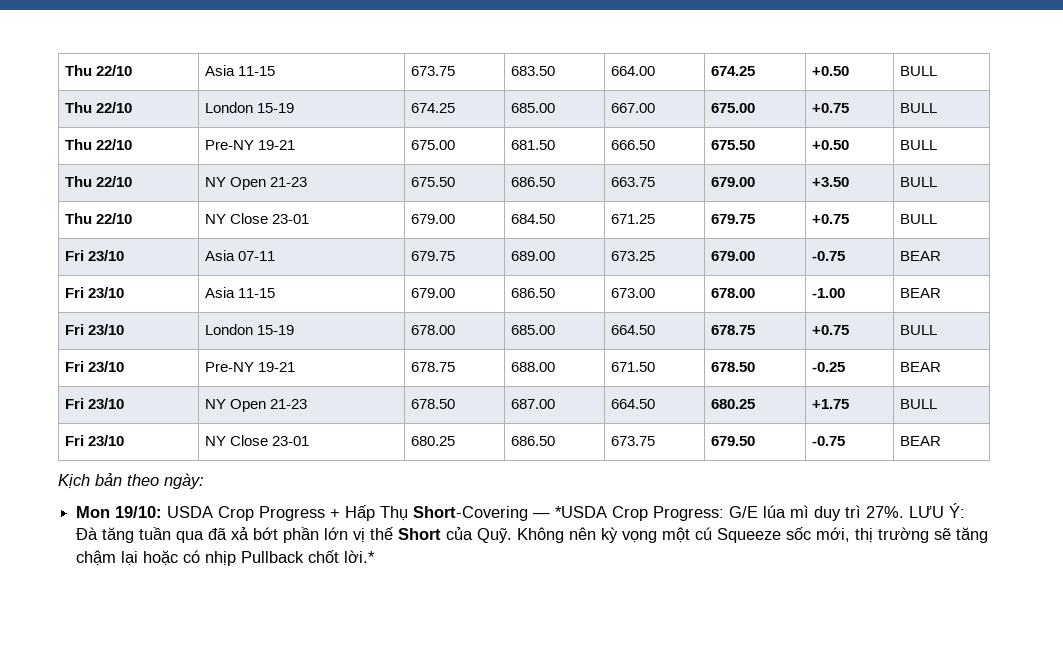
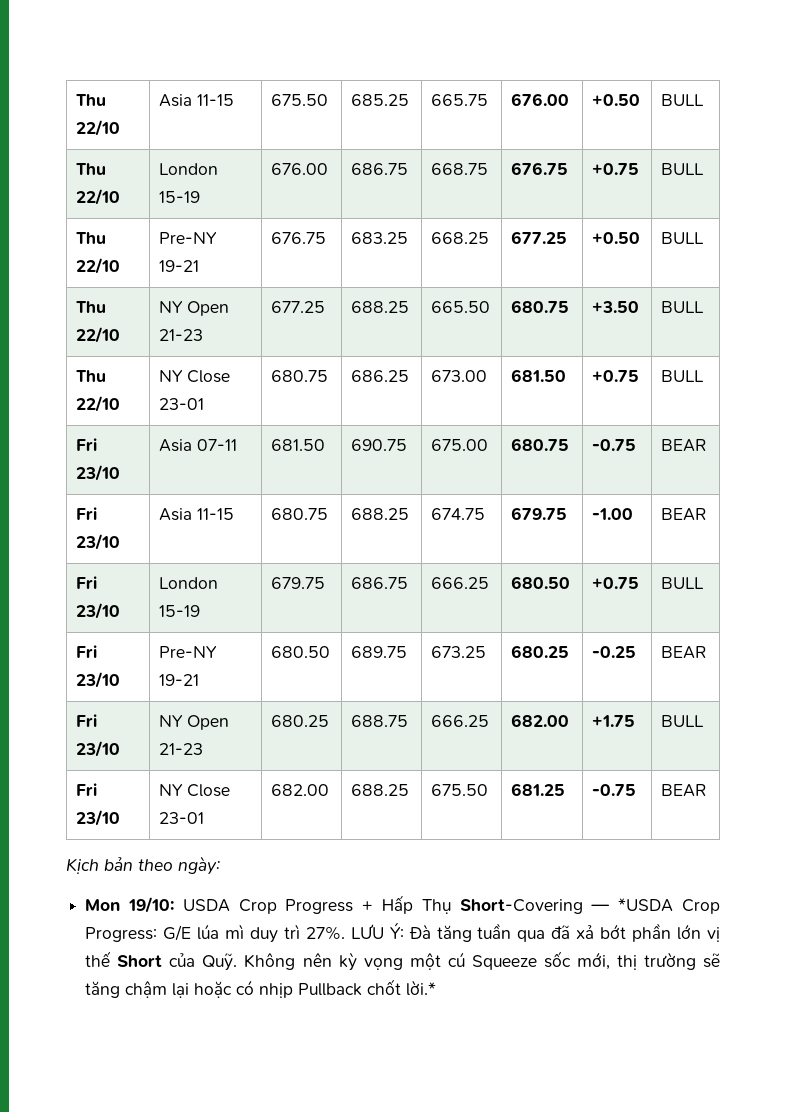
- Thu 22/10 | Asia 11-15 | 673.75 | 683.50 | 664.00 | 674.25 | +0.50 | BULL
+ Thu 22/10 | Asia 11-15 | 675.50 | 685.25 | 665.75 | 676.00 | +0.50 | BULL
- Thu 22/10 | London 15-19 | 674.25 | 685.00 | 667.00 | 675.00 | +0.75 | BULL
+ Thu 22/10 | London 15-19 | 676.00 | 686.75 | 668.75 | 676.75 | +0.75 | BULL
- Thu 22/10 | Pre-NY 19-21 | 675.00 | 681.50 | 666.50 | 675.50 | +0.50 | BULL
+ Thu 22/10 | Pre-NY 19-21 | 676.75 | 683.25 | 668.25 | 677.25 | +0.50 | BULL
- Thu 22/10 | NY Open 21-23 | 675.50 | 686.50 | 663.75 | 679.00 | +3.50 | BULL
+ Thu 22/10 | NY Open 21-23 | 677.25 | 688.25 | 665.50 | 680.75 | +3.50 | BULL
- Thu 22/10 | NY Close 23-01 | 679.00 | 684.50 | 671.25 | 679.75 | +0.75 | BULL
+ Thu 22/10 | NY Close 23-01 | 680.75 | 686.25 | 673.00 | 681.50 | +0.75 | BULL
- Fri 23/10 | Asia 07-11 | 679.75 | 689.00 | 673.25 | 679.00 | -0.75 | BEAR
+ Fri 23/10 | Asia 07-11 | 681.50 | 690.75 | 675.00 | 680.75 | -0.75 | BEAR
- Fri 23/10 | Asia 11-15 | 679.00 | 686.50 | 673.00 | 678.00 | -1.00 | BEAR
+ Fri 23/10 | Asia 11-15 | 680.75 | 688.25 | 674.75 | 679.75 | -1.00 | BEAR
- Fri 23/10 | London 15-19 | 678.00 | 685.00 | 664.50 | 678.75 | +0.75 | BULL
+ Fri 23/10 | London 15-19 | 679.75 | 686.75 | 666.25 | 680.50 | +0.75 | BULL
- Fri 23/10 | Pre-NY 19-21 | 678.75 | 688.00 | 671.50 | 678.50 | -0.25 | BEAR
+ Fri 23/10 | Pre-NY 19-21 | 680.50 | 689.75 | 673.25 | 680.25 | -0.25 | BEAR
- Fri 23/10 | NY Open 21-23 | 678.50 | 687.00 | 664.50 | 680.25 | +1.75 | BULL
+ Fri 23/10 | NY Open 21-23 | 680.25 | 688.75 | 666.25 | 682.00 | +1.75 | BULL
- Fri 23/10 | NY Close 23-01 | 680.25 | 686.50 | 673.75 | 679.50 | -0.75 | BEAR
+ Fri 23/10 | NY Close 23-01 | 682.00 | 688.25 | 675.50 | 681.25 | -0.75 | BEAR

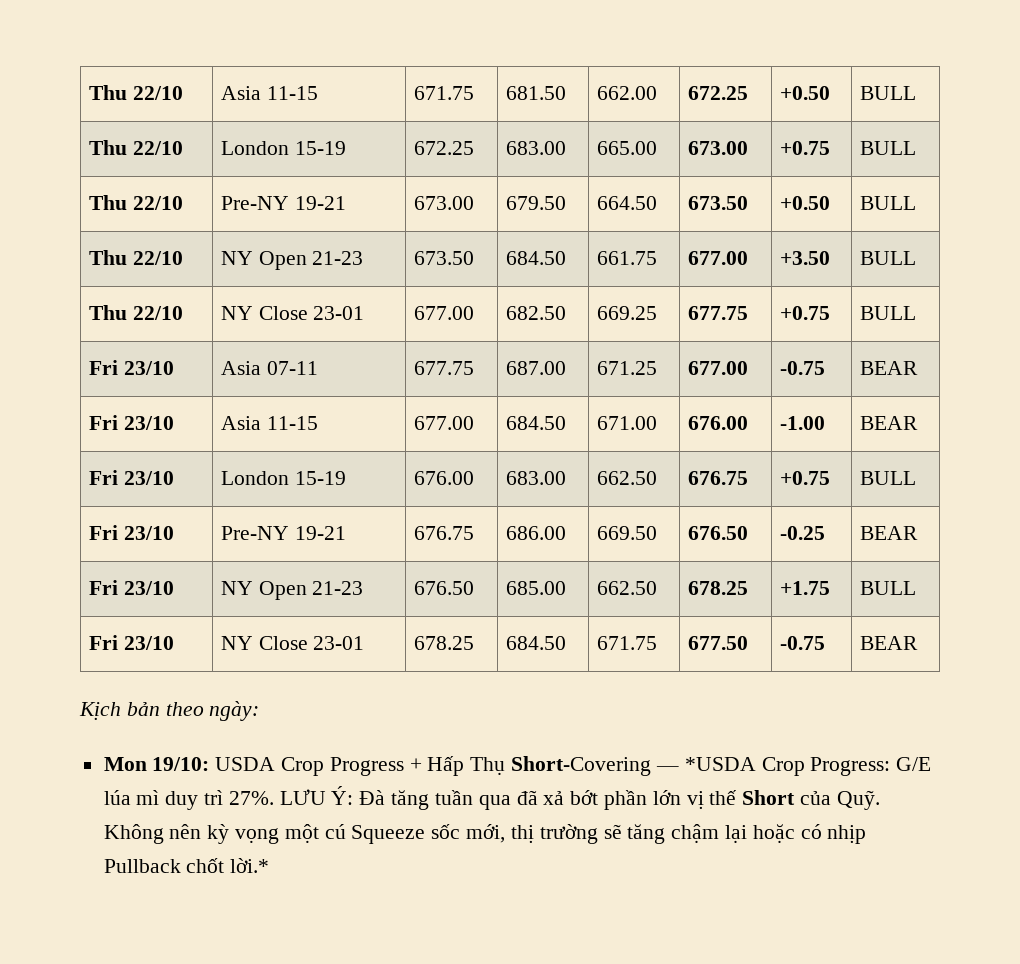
- Thu 22/10 | Asia 11-15 | 675.50 | 685.25 | 665.75 | 676.00 | +0.50 | BULL
+ Thu 22/10 | Asia 11-15 | 671.75 | 681.50 | 662.00 | 672.25 | +0.50 | BULL
- Thu 22/10 | London 15-19 | 676.00 | 686.75 | 668.75 | 676.75 | +0.75 | BULL
+ Thu 22/10 | London 15-19 | 672.25 | 683.00 | 665.00 | 673.00 | +0.75 | BULL
- Thu 22/10 | Pre-NY 19-21 | 676.75 | 683.25 | 668.25 | 677.25 | +0.50 | BULL
+ Thu 22/10 | Pre-NY 19-21 | 673.00 | 679.50 | 664.50 | 673.50 | +0.50 | BULL
- Thu 22/10 | NY Open 21-23 | 677.25 | 688.25 | 665.50 | 680.75 | +3.50 | BULL
+ Thu 22/10 | NY Open 21-23 | 673.50 | 684.50 | 661.75 | 677.00 | +3.50 | BULL
- Thu 22/10 | NY Close 23-01 | 680.75 | 686.25 | 673.00 | 681.50 | +0.75 | BULL
+ Thu 22/10 | NY Close 23-01 | 677.00 | 682.50 | 669.25 | 677.75 | +0.75 | BULL
- Fri 23/10 | Asia 07-11 | 681.50 | 690.75 | 675.00 | 680.75 | -0.75 | BEAR
+ Fri 23/10 | Asia 07-11 | 677.75 | 687.00 | 671.25 | 677.00 | -0.75 | BEAR
- Fri 23/10 | Asia 11-15 | 680.75 | 688.25 | 674.75 | 679.75 | -1.00 | BEAR
+ Fri 23/10 | Asia 11-15 | 677.00 | 684.50 | 671.00 | 676.00 | -1.00 | BEAR
- Fri 23/10 | London 15-19 | 679.75 | 686.75 | 666.25 | 680.50 | +0.75 | BULL
+ Fri 23/10 | London 15-19 | 676.00 | 683.00 | 662.50 | 676.75 | +0.75 | BULL
- Fri 23/10 | Pre-NY 19-21 | 680.50 | 689.75 | 673.25 | 680.25 | -0.25 | BEAR
+ Fri 23/10 | Pre-NY 19-21 | 676.75 | 686.00 | 669.50 | 676.50 | -0.25 | BEAR
- Fri 23/10 | NY Open 21-23 | 680.25 | 688.75 | 666.25 | 682.00 | +1.75 | BULL
+ Fri 23/10 | NY Open 21-23 | 676.50 | 685.00 | 662.50 | 678.25 | +1.75 | BULL
- Fri 23/10 | NY Close 23-01 | 682.00 | 688.25 | 675.50 | 681.25 | -0.75 | BEAR
+ Fri 23/10 | NY Close 23-01 | 678.25 | 684.50 | 671.75 | 677.50 | -0.75 | BEAR

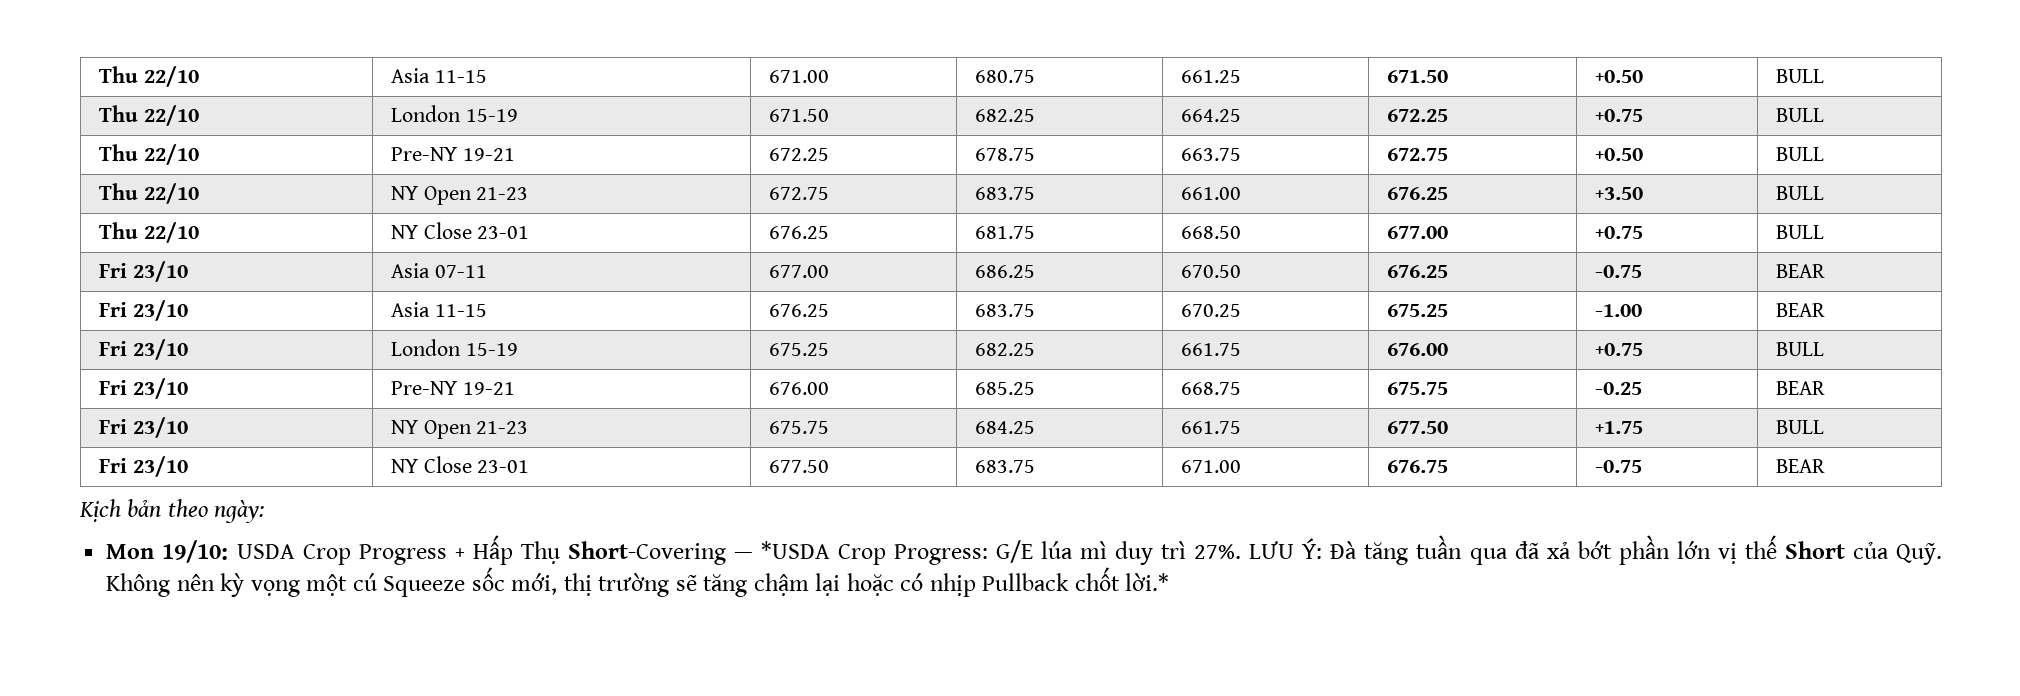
- Thu 22/10 | Asia 11-15 | 671.75 | 681.50 | 662.00 | 672.25 | +0.50 | BULL
+ Thu 22/10 | Asia 11-15 | 671.00 | 680.75 | 661.25 | 671.50 | +0.50 | BULL
- Thu 22/10 | London 15-19 | 672.25 | 683.00 | 665.00 | 673.00 | +0.75 | BULL
+ Thu 22/10 | London 15-19 | 671.50 | 682.25 | 664.25 | 672.25 | +0.75 | BULL
- Thu 22/10 | Pre-NY 19-21 | 673.00 | 679.50 | 664.50 | 673.50 | +0.50 | BULL
+ Thu 22/10 | Pre-NY 19-21 | 672.25 | 678.75 | 663.75 | 672.75 | +0.50 | BULL
- Thu 22/10 | NY Open 21-23 | 673.50 | 684.50 | 661.75 | 677.00 | +3.50 | BULL
+ Thu 22/10 | NY Open 21-23 | 672.75 | 683.75 | 661.00 | 676.25 | +3.50 | BULL
- Thu 22/10 | NY Close 23-01 | 677.00 | 682.50 | 669.25 | 677.75 | +0.75 | BULL
+ Thu 22/10 | NY Close 23-01 | 676.25 | 681.75 | 668.50 | 677.00 | +0.75 | BULL
- Fri 23/10 | Asia 07-11 | 677.75 | 687.00 | 671.25 | 677.00 | -0.75 | BEAR
+ Fri 23/10 | Asia 07-11 | 677.00 | 686.25 | 670.50 | 676.25 | -0.75 | BEAR
- Fri 23/10 | Asia 11-15 | 677.00 | 684.50 | 671.00 | 676.00 | -1.00 | BEAR
+ Fri 23/10 | Asia 11-15 | 676.25 | 683.75 | 670.25 | 675.25 | -1.00 | BEAR
- Fri 23/10 | London 15-19 | 676.00 | 683.00 | 662.50 | 676.75 | +0.75 | BULL
+ Fri 23/10 | London 15-19 | 675.25 | 682.25 | 661.75 | 676.00 | +0.75 | BULL
- Fri 23/10 | Pre-NY 19-21 | 676.75 | 686.00 | 669.50 | 676.50 | -0.25 | BEAR
+ Fri 23/10 | Pre-NY 19-21 | 676.00 | 685.25 | 668.75 | 675.75 | -0.25 | BEAR
- Fri 23/10 | NY Open 21-23 | 676.50 | 685.00 | 662.50 | 678.25 | +1.75 | BULL
+ Fri 23/10 | NY Open 21-23 | 675.75 | 684.25 | 661.75 | 677.50 | +1.75 | BULL
- Fri 23/10 | NY Close 23-01 | 678.25 | 684.50 | 671.75 | 677.50 | -0.75 | BEAR
+ Fri 23/10 | NY Close 23-01 | 677.50 | 683.75 | 671.00 | 676.75 | -0.75 | BEAR

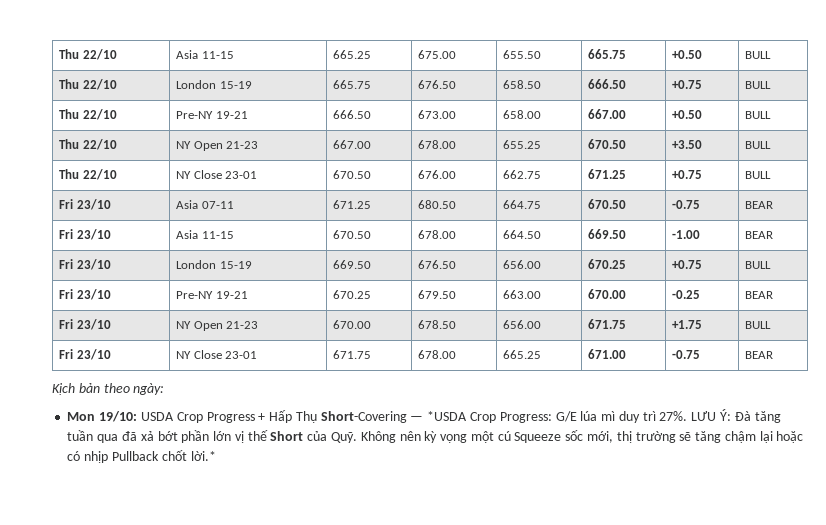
- Thu 22/10 | Asia 11-15 | 671.00 | 680.75 | 661.25 | 671.50 | +0.50 | BULL
+ Thu 22/10 | Asia 11-15 | 665.25 | 675.00 | 655.50 | 665.75 | +0.50 | BULL
- Thu 22/10 | London 15-19 | 671.50 | 682.25 | 664.25 | 672.25 | +0.75 | BULL
+ Thu 22/10 | London 15-19 | 665.75 | 676.50 | 658.50 | 666.50 | +0.75 | BULL
- Thu 22/10 | Pre-NY 19-21 | 672.25 | 678.75 | 663.75 | 672.75 | +0.50 | BULL
+ Thu 22/10 | Pre-NY 19-21 | 666.50 | 673.00 | 658.00 | 667.00 | +0.50 | BULL
- Thu 22/10 | NY Open 21-23 | 672.75 | 683.75 | 661.00 | 676.25 | +3.50 | BULL
+ Thu 22/10 | NY Open 21-23 | 667.00 | 678.00 | 655.25 | 670.50 | +3.50 | BULL
- Thu 22/10 | NY Close 23-01 | 676.25 | 681.75 | 668.50 | 677.00 | +0.75 | BULL
+ Thu 22/10 | NY Close 23-01 | 670.50 | 676.00 | 662.75 | 671.25 | +0.75 | BULL
- Fri 23/10 | Asia 07-11 | 677.00 | 686.25 | 670.50 | 676.25 | -0.75 | BEAR
+ Fri 23/10 | Asia 07-11 | 671.25 | 680.50 | 664.75 | 670.50 | -0.75 | BEAR
- Fri 23/10 | Asia 11-15 | 676.25 | 683.75 | 670.25 | 675.25 | -1.00 | BEAR
+ Fri 23/10 | Asia 11-15 | 670.50 | 678.00 | 664.50 | 669.50 | -1.00 | BEAR
- Fri 23/10 | London 15-19 | 675.25 | 682.25 | 661.75 | 676.00 | +0.75 | BULL
+ Fri 23/10 | London 15-19 | 669.50 | 676.50 | 656.00 | 670.25 | +0.75 | BULL
- Fri 23/10 | Pre-NY 19-21 | 676.00 | 685.25 | 668.75 | 675.75 | -0.25 | BEAR
+ Fri 23/10 | Pre-NY 19-21 | 670.25 | 679.50 | 663.00 | 670.00 | -0.25 | BEAR
- Fri 23/10 | NY Open 21-23 | 675.75 | 684.25 | 661.75 | 677.50 | +1.75 | BULL
+ Fri 23/10 | NY Open 21-23 | 670.00 | 678.50 | 656.00 | 671.75 | +1.75 | BULL
- Fri 23/10 | NY Close 23-01 | 677.50 | 683.75 | 671.00 | 676.75 | -0.75 | BEAR
+ Fri 23/10 | NY Close 23-01 | 671.75 | 678.00 | 665.25 | 671.00 | -0.75 | BEAR

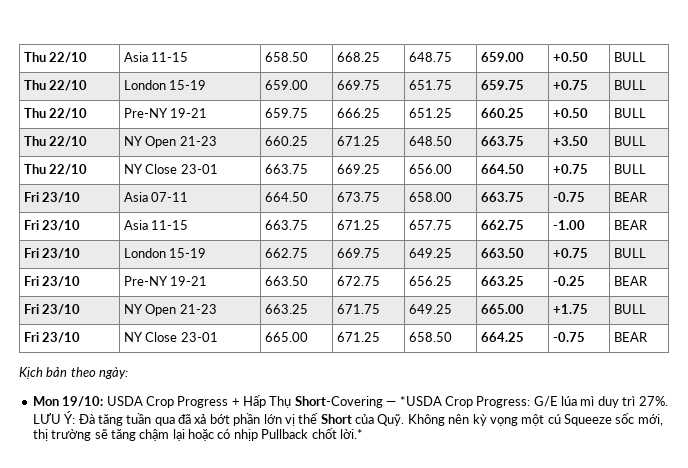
- Thu 22/10 | Asia 11-15 | 665.25 | 675.00 | 655.50 | 665.75 | +0.50 | BULL
+ Thu 22/10 | Asia 11-15 | 658.50 | 668.25 | 648.75 | 659.00 | +0.50 | BULL
- Thu 22/10 | London 15-19 | 665.75 | 676.50 | 658.50 | 666.50 | +0.75 | BULL
+ Thu 22/10 | London 15-19 | 659.00 | 669.75 | 651.75 | 659.75 | +0.75 | BULL
- Thu 22/10 | Pre-NY 19-21 | 666.50 | 673.00 | 658.00 | 667.00 | +0.50 | BULL
+ Thu 22/10 | Pre-NY 19-21 | 659.75 | 666.25 | 651.25 | 660.25 | +0.50 | BULL
- Thu 22/10 | NY Open 21-23 | 667.00 | 678.00 | 655.25 | 670.50 | +3.50 | BULL
+ Thu 22/10 | NY Open 21-23 | 660.25 | 671.25 | 648.50 | 663.75 | +3.50 | BULL
- Thu 22/10 | NY Close 23-01 | 670.50 | 676.00 | 662.75 | 671.25 | +0.75 | BULL
+ Thu 22/10 | NY Close 23-01 | 663.75 | 669.25 | 656.00 | 664.50 | +0.75 | BULL
- Fri 23/10 | Asia 07-11 | 671.25 | 680.50 | 664.75 | 670.50 | -0.75 | BEAR
+ Fri 23/10 | Asia 07-11 | 664.50 | 673.75 | 658.00 | 663.75 | -0.75 | BEAR
- Fri 23/10 | Asia 11-15 | 670.50 | 678.00 | 664.50 | 669.50 | -1.00 | BEAR
+ Fri 23/10 | Asia 11-15 | 663.75 | 671.25 | 657.75 | 662.75 | -1.00 | BEAR
- Fri 23/10 | London 15-19 | 669.50 | 676.50 | 656.00 | 670.25 | +0.75 | BULL
+ Fri 23/10 | London 15-19 | 662.75 | 669.75 | 649.25 | 663.50 | +0.75 | BULL
- Fri 23/10 | Pre-NY 19-21 | 670.25 | 679.50 | 663.00 | 670.00 | -0.25 | BEAR
+ Fri 23/10 | Pre-NY 19-21 | 663.50 | 672.75 | 656.25 | 663.25 | -0.25 | BEAR
- Fri 23/10 | NY Open 21-23 | 670.00 | 678.50 | 656.00 | 671.75 | +1.75 | BULL
+ Fri 23/10 | NY Open 21-23 | 663.25 | 671.75 | 649.25 | 665.00 | +1.75 | BULL
- Fri 23/10 | NY Close 23-01 | 671.75 | 678.00 | 665.25 | 671.00 | -0.75 | BEAR
+ Fri 23/10 | NY Close 23-01 | 665.00 | 671.25 | 658.50 | 664.25 | -0.75 | BEAR

